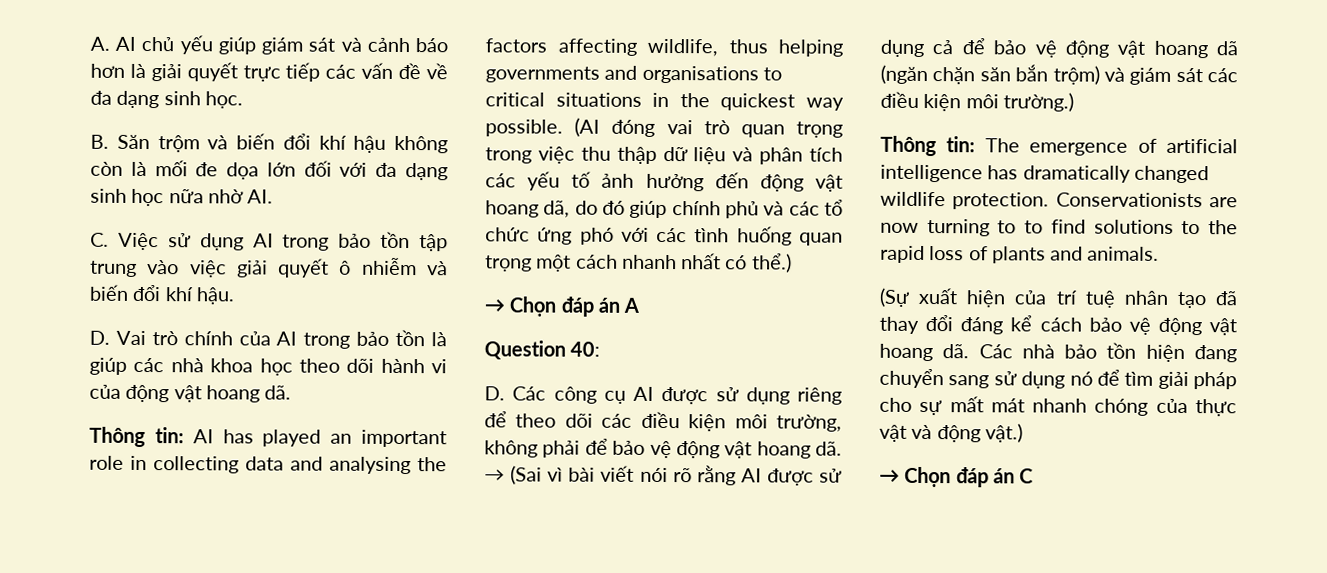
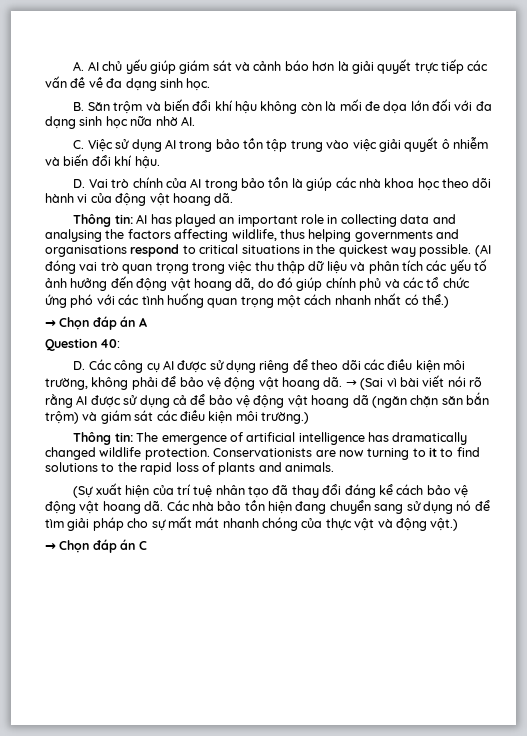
- Thông tin: AI has played an important role in collecting data and analysing the factors affecting wildlife, thus helping governments and organisations to critical situations in the quickest way possible.
+ Thông tin: AI has played an important role in collecting data and analysing the factors affecting wildlife, thus helping governments and organisations respond to critical situations in the quickest way possible.
- Conservationists are now turning to to find solutions to the rapid loss of plants and animals.
+ Conservationists are now turning to it to find solutions to the rapid loss of plants and animals.

